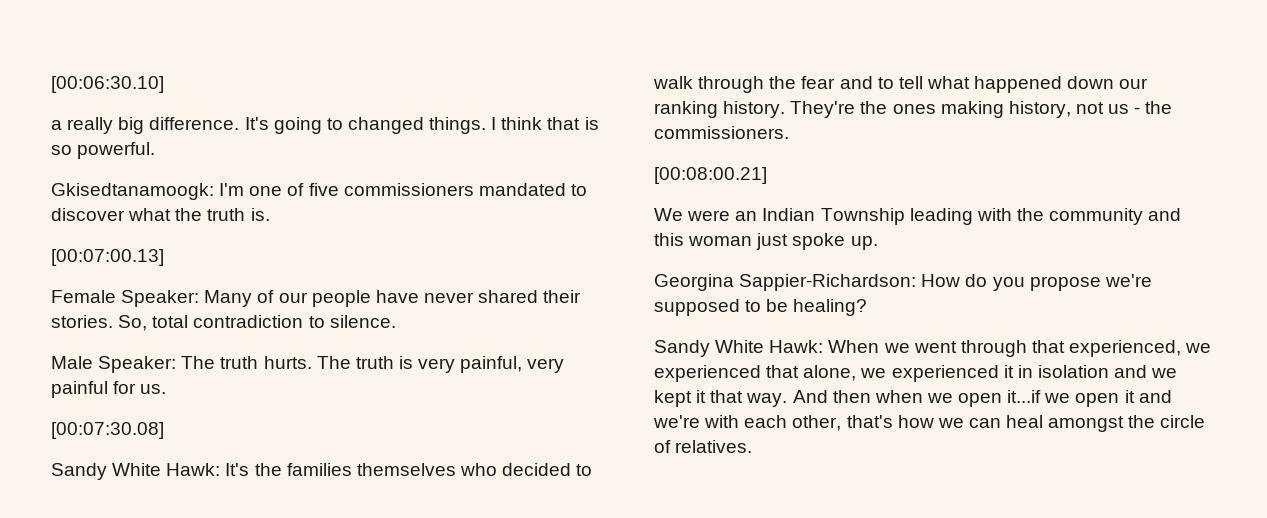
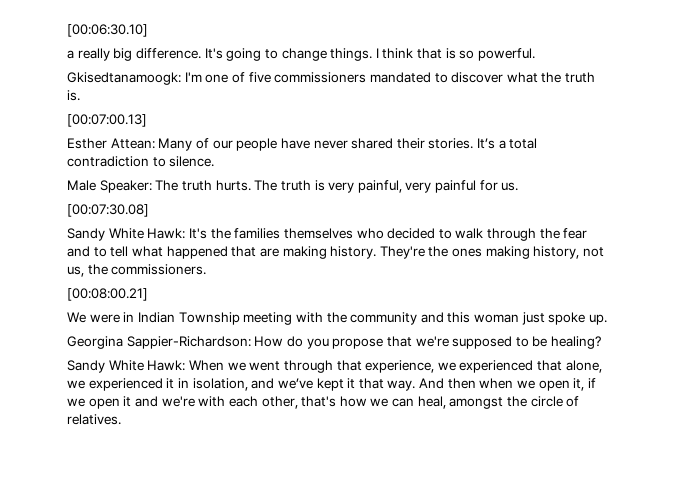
- It's going to changed things.
+ It's going to change things.
- Female Speaker: Many of our people have never shared their stories.
+ Esther Attean: Many of our people have never shared their stories.
- So, total contradiction to silence.
+ It’s a total contradiction to silence.
- Sandy White Hawk: It's the families themselves who decided to walk through the fear and to tell what happened down our ranking history.
+ Sandy White Hawk: It's the families themselves who decided to walk through the fear and to tell what happened that are making history.
- They're the ones making history, not us - the commissioners.
+ They're the ones making history, not us, the commissioners.
- We were an Indian Township leading with the community and this woman just spoke up.
+ We were in Indian Township meeting with the community and this woman just spoke up.
- Georgina Sappier-Richardson: How do you propose we're supposed to be healing?
+ Georgina Sappier-Richardson: How do you propose that we're supposed to be healing?
- Sandy White Hawk: When we went through that experienced, we experienced that alone, we experienced it in isolation and we kept it that way.
+ Sandy White Hawk: When we went through that experience, we experienced that alone, we experienced it in isolation, and we’ve kept it that way.
- And then when we open it...if we open it and we're with each other, that's how we can heal amongst the circle of relatives.
+ And then when we open it, if we open it and we're with each other, that's how we can heal, amongst the circle of relatives.

